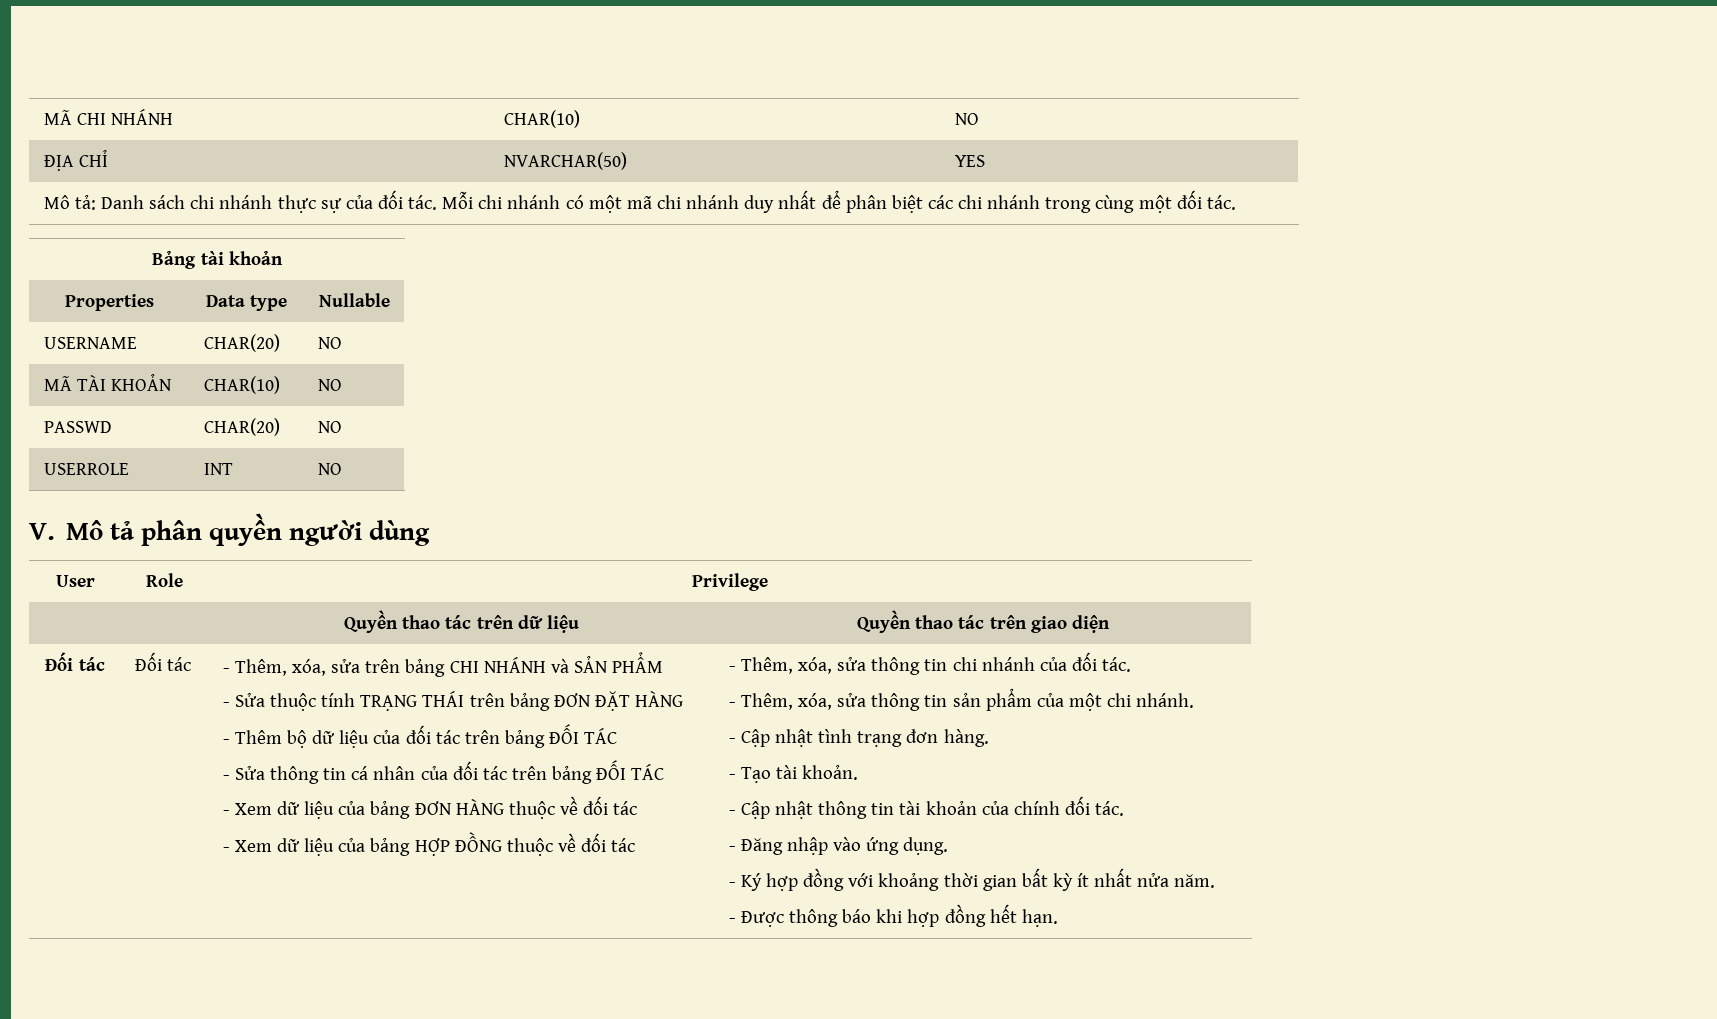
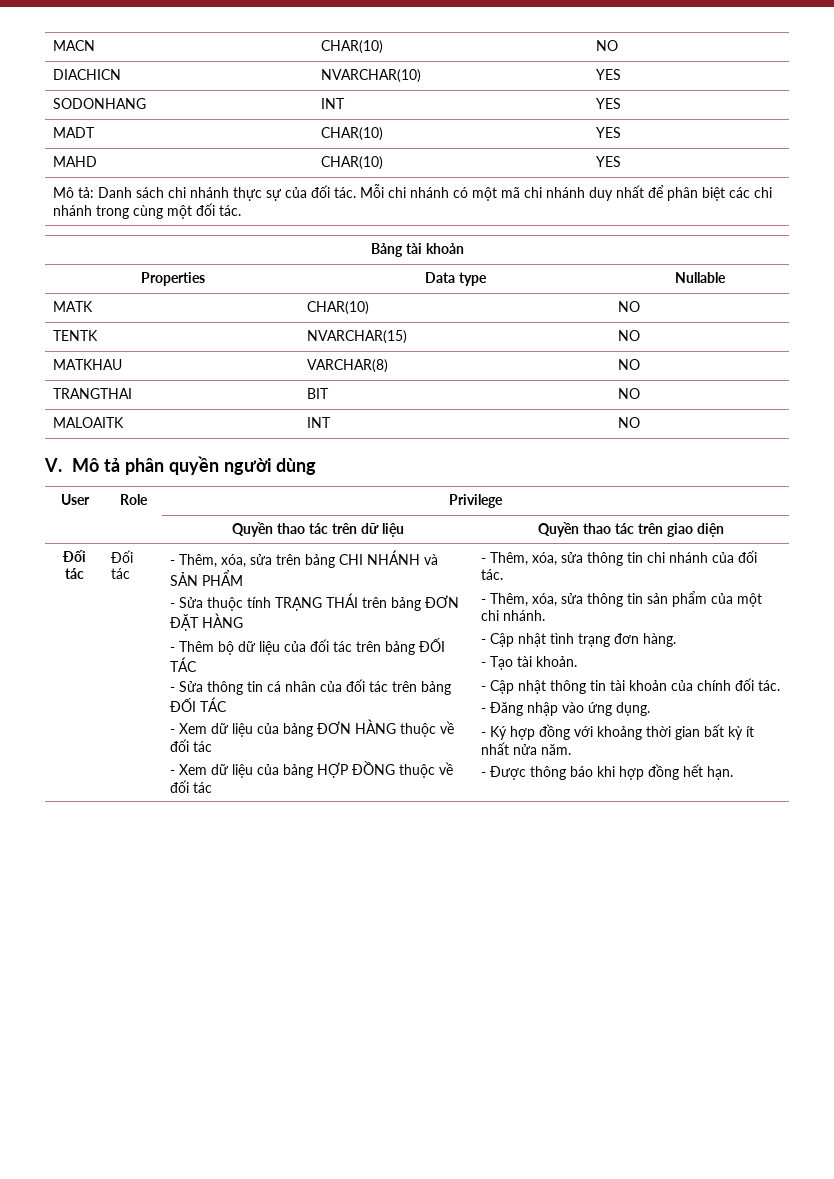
- MÃ CHI NHÁNH | CHAR(10) | NO
- ĐỊA CHỈ | NVARCHAR(50) | YES
+ MACN | CHAR(10) | NO
+ DIACHICN | NVARCHAR(10) | YES
+ SODONHANG | INT | YES
+ MADT | CHAR(10) | YES
+ MAHD | CHAR(10) | YES
- USERNAME | CHAR(20) | NO
- MÃ TÀI KHOẢN | CHAR(10) | NO
- PASSWD | CHAR(20) | NO
- USERROLE | INT | NO
+ MATK | CHAR(10) | NO
+ TENTK | NVARCHAR(15) | NO
+ MATKHAU | VARCHAR(8) | NO
+ TRANGTHAI | BIT | NO
+ MALOAITK | INT | NO

